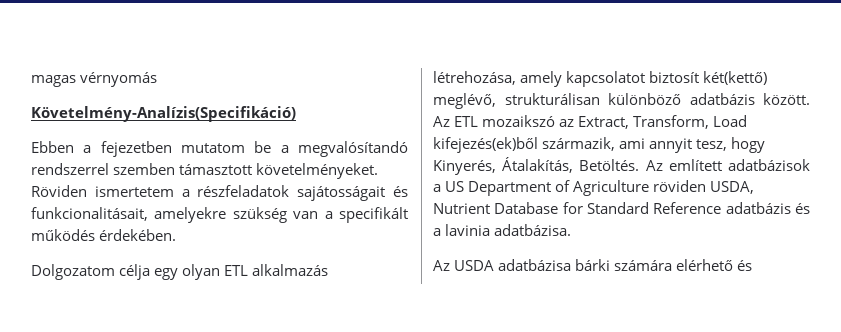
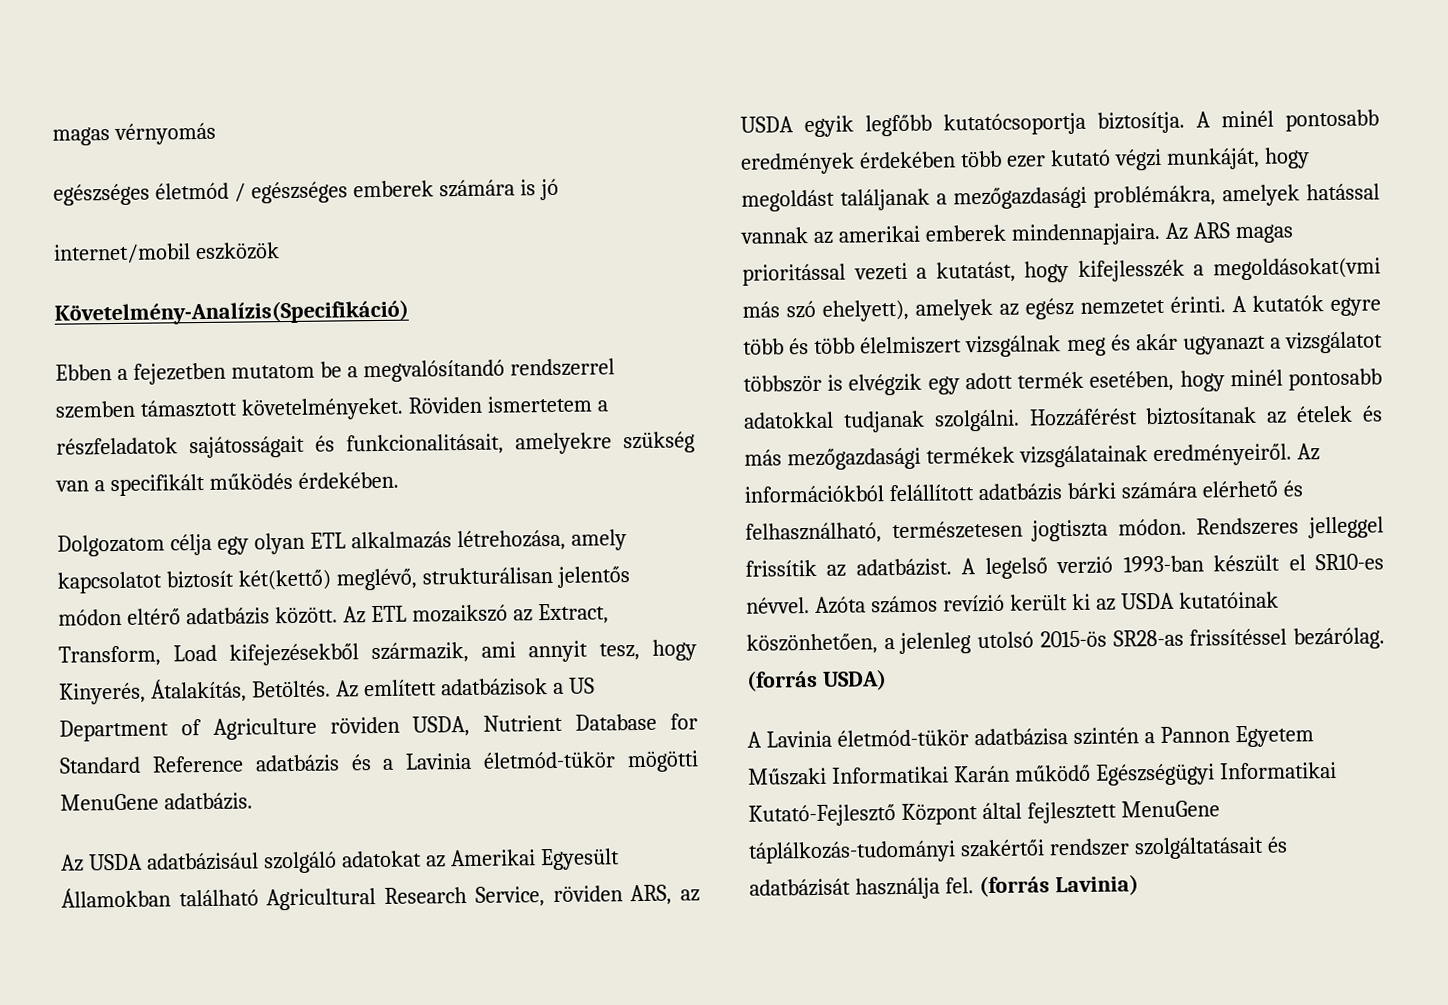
+ egészséges életmód / egészséges emberek számára is jó
+ internet/mobil eszközök
- Dolgozatom célja egy olyan ETL alkalmazás létrehozása, amely kapcsolatot biztosít két(kettő) meglévő, strukturálisan különböző adatbázis között.
+ Dolgozatom célja egy olyan ETL alkalmazás létrehozása, amely kapcsolatot biztosít két(kettő) meglévő, strukturálisan jelentős módon eltérő adatbázis között.
- Az ETL mozaikszó az Extract, Transform, Load kifejezés(ek)ből származik, ami annyit tesz, hogy Kinyerés, Átalakítás, Betöltés.
+ Az ETL mozaikszó az Extract, Transform, Load kifejezésekből származik, ami annyit tesz, hogy Kinyerés, Átalakítás, Betöltés.
- Az említett adatbázisok a US Department of Agriculture röviden USDA, Nutrient Database for Standard Reference adatbázis és a lavinia adatbázisa.
- Az USDA adatbázisa bárki számára elérhető és
+ Az említett adatbázisok a US Department of Agriculture röviden USDA, Nutrient Database for Standard Reference adatbázis és a Lavinia életmód-tükör mögötti MenuGene adatbázis.
+ Az USDA adatbázisául szolgáló adatokat az Amerikai Egyesült Államokban található Agricultural Research Service, röviden ARS, az USDA egyik legfőbb kutatócsoportja biztosítja. A minél pontosabb eredmények érdekében több ezer kutató végzi munkáját, hogy megoldást találjanak a mezőgazdasági problémákra, amelyek hatással vannak az amerikai emberek mindennapjaira. Az ARS magas prioritással vezeti a kutatást, hogy kifejlesszék a megoldásokat(vmi más szó ehelyett), amelyek az egész nemzetet érinti. A kutatók egyre több és több élelmiszert vizsgálnak meg és akár ugyanazt a vizsgálatot többször is elvégzik egy adott termék esetében, hogy minél pontosabb adatokkal tudjanak szolgálni. Hozzáférést biztosítanak az ételek és más mezőgazdasági termékek vizsgálatainak eredményeiről. Az információkból felállított adatbázis bárki számára elérhető és felhasználható, természetesen jogtiszta módon. Rendszeres jelleggel frissítik az adatbázist. A legelső verzió 1993-ban készült el SR10-es névvel. Azóta számos revízió került ki az USDA kutatóinak köszönhetően, a jelenleg utolsó 2015-ös SR28-as frissítéssel bezárólag. (forrás USDA)
+ A Lavinia életmód-tükör adatbázisa szintén a Pannon Egyetem Műszaki Informatikai Karán működő Egészségügyi Informatikai Kutató-Fejlesztő Központ által fejlesztett MenuGene táplálkozás-tudományi szakértői rendszer szolgáltatásait és adatbázisát használja fel. (forrás Lavinia)

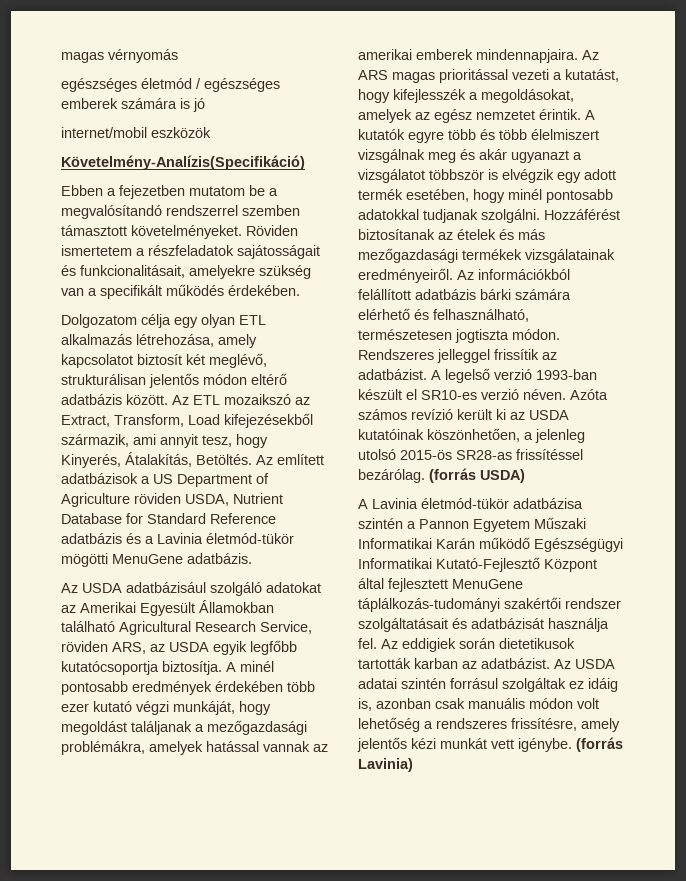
- Dolgozatom célja egy olyan ETL alkalmazás létrehozása, amely kapcsolatot biztosít két(kettő) meglévő, strukturálisan jelentős módon eltérő adatbázis között.
+ Dolgozatom célja egy olyan ETL alkalmazás létrehozása, amely kapcsolatot biztosít két meglévő, strukturálisan jelentős módon eltérő adatbázis között.
- Az ARS magas prioritással vezeti a kutatást, hogy kifejlesszék a megoldásokat(vmi más szó ehelyett), amelyek az egész nemzetet érinti.
+ Az ARS magas prioritással vezeti a kutatást, hogy kifejlesszék a megoldásokat, amelyek az egész nemzetet érintik.
- A legelső verzió 1993-ban készült el SR10-es névvel.
+ A legelső verzió 1993-ban készült el SR10-es verzió néven.
+ Az eddigiek során dietetikusok tartották karban az adatbázist. Az USDA adatai szintén forrásul szolgáltak ez idáig is, azonban csak manuális módon volt lehetőség a rendszeres frissítésre, amely jelentős kézi munkát vett igénybe.

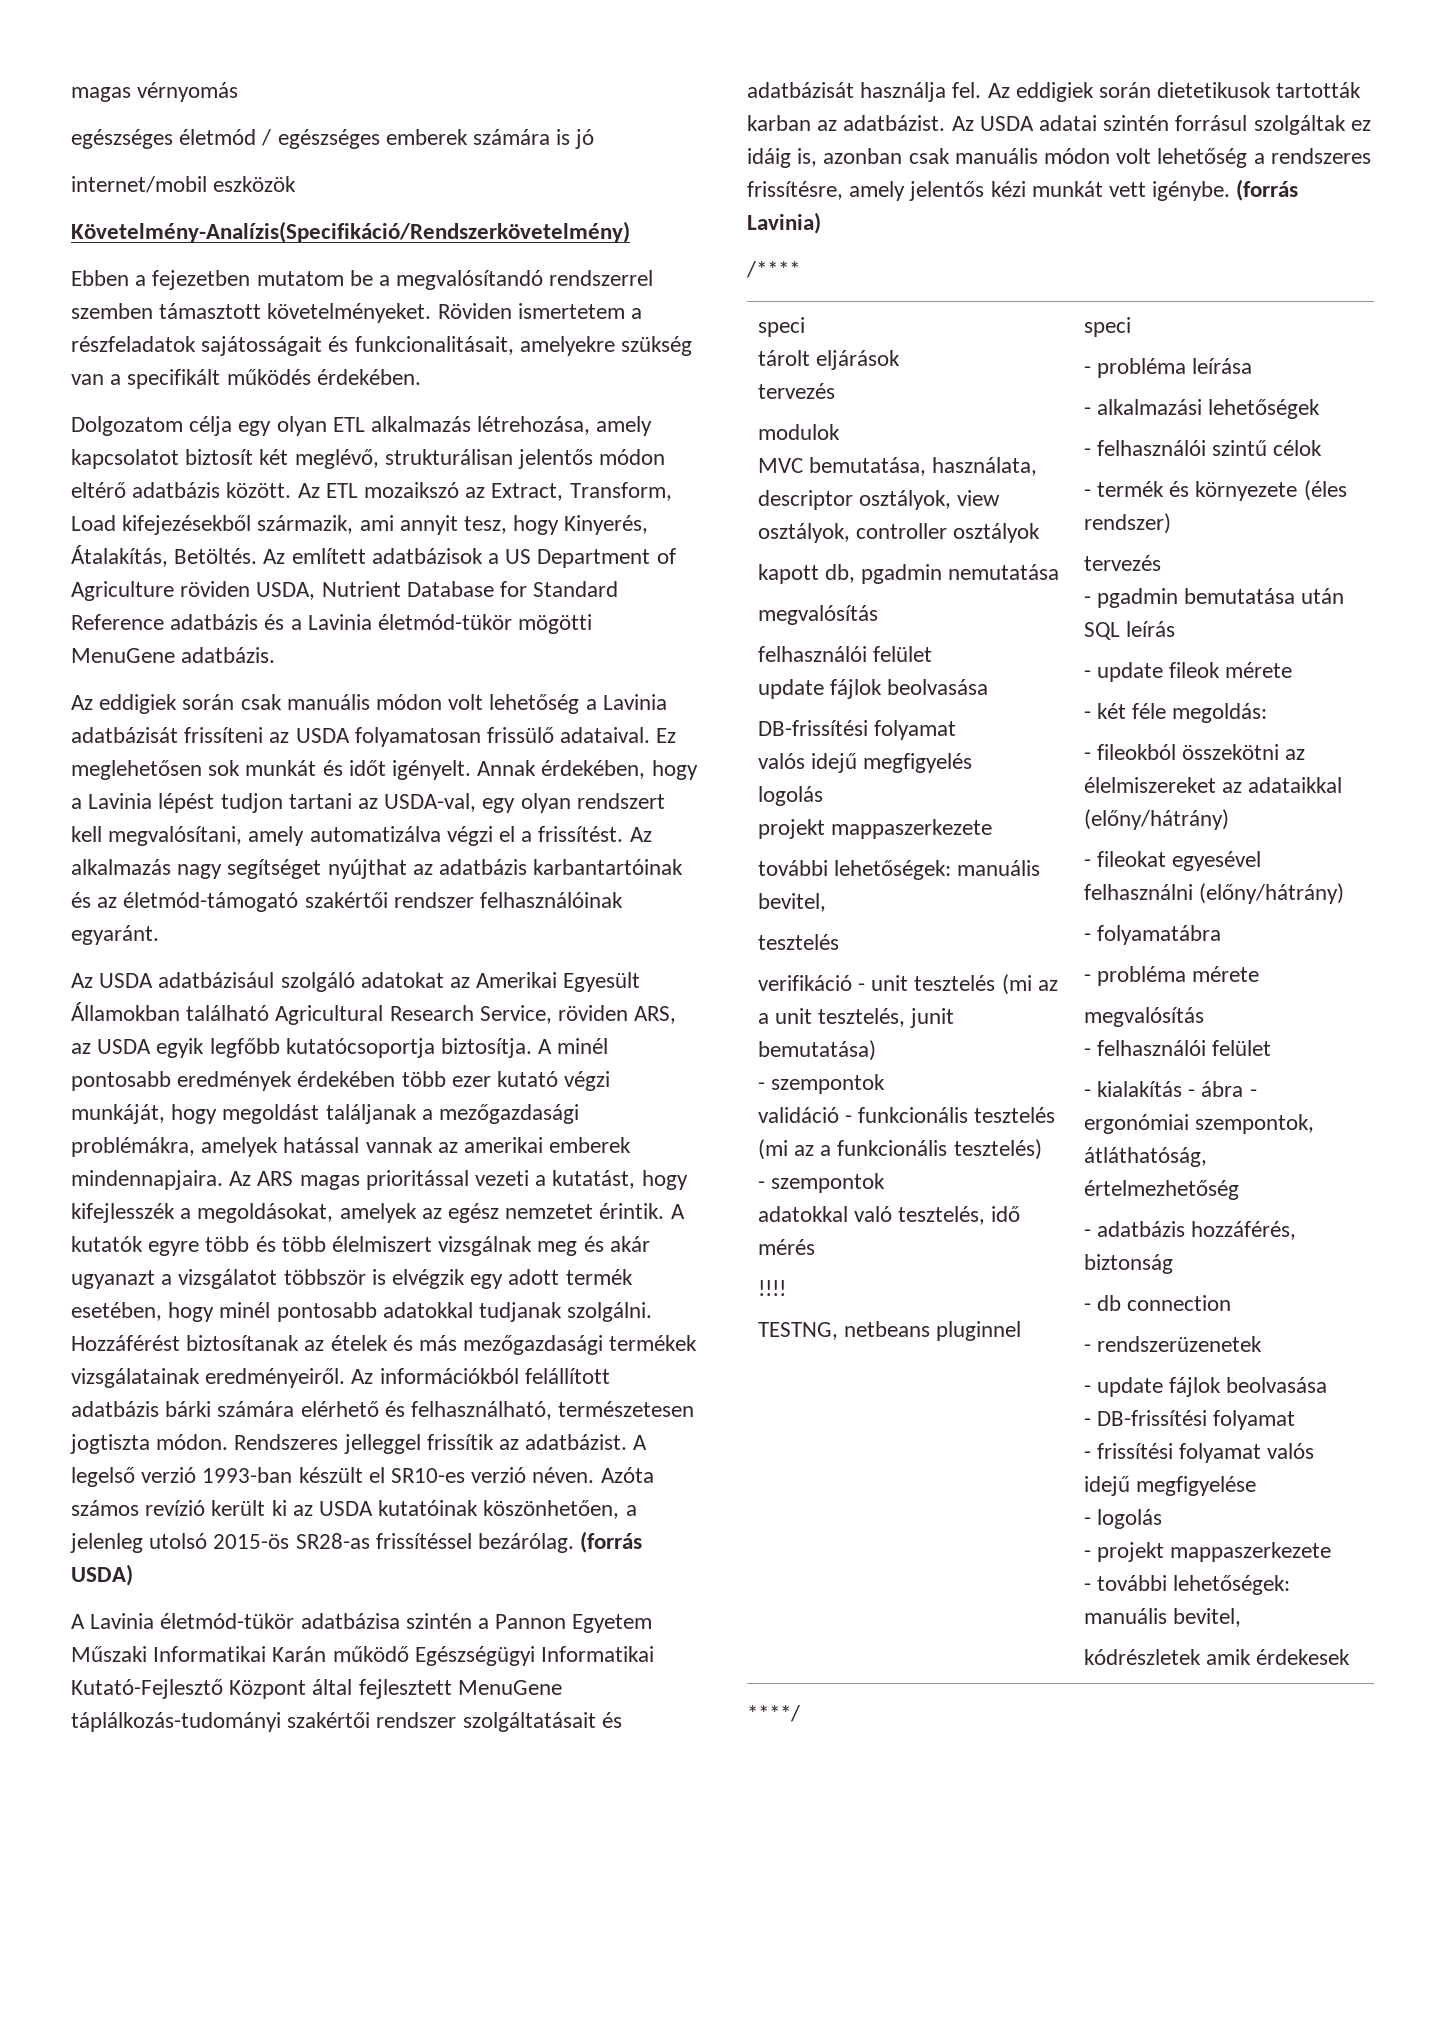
- Követelmény-Analízis(Specifikáció)
+ Követelmény-Analízis(Specifikáció/Rendszerkövetelmény)
+ Az eddigiek során csak manuális módon volt lehetőség a Lavinia adatbázisát frissíteni az USDA folyamatosan frissülő adataival. Ez meglehetősen sok munkát és időt igényelt. Annak érdekében, hogy a Lavinia lépést tudjon tartani az USDA-val, egy olyan rendszert kell megvalósítani, amely automatizálva végzi el a frissítést. Az alkalmazás nagy segítséget nyújthat az adatbázis karbantartóinak és az életmód-támogató szakértői rendszer felhasználóinak egyaránt.
+ /****
+ speci
+ tárolt eljárások
+ tervezés
+ modulok
+ MVC bemutatása, használata, descriptor osztályok, view osztályok, controller osztályok
+ kapott db, pgadmin nemutatása
+ megvalósítás
+ felhasználói felület
+ update fájlok beolvasása
+ DB-frissítési folyamat
+ valós idejű megfigyelés
+ logolás
+ projekt mappaszerkezete
+ további lehetőségek: manuális bevitel,
+ tesztelés
+ verifikáció - unit tesztelés (mi az a unit tesztelés, junit bemutatása)
+ - szempontok
+ validáció - funkcionális tesztelés (mi az a funkcionális tesztelés)
+ - szempontok
+ adatokkal való tesztelés, idő mérés
+ !!!!
+ TESTNG, netbeans pluginnel | speci
+ - probléma leírása
+ - alkalmazási lehetőségek
+ - felhasználói szintű célok
+ - termék és környezete (éles rendszer)
+ tervezés
+ - pgadmin bemutatása után SQL leírás
+ - update fileok mérete
+ - két féle megoldás:
+ - fileokból összekötni az élelmiszereket az adataikkal (előny/hátrány)
+ - fileokat egyesével felhasználni (előny/hátrány)
+ - folyamatábra
+ - probléma mérete
+ megvalósítás
+ - felhasználói felület
+ - kialakítás - ábra - ergonómiai szempontok, átláthatóság, értelmezhetőség
+ - adatbázis hozzáférés, biztonság
+ - db connection
+ - rendszerüzenetek
+ - update fájlok beolvasása
+ - DB-frissítési folyamat
+ - frissítési folyamat valós idejű megfigyelése
+ - logolás
+ - projekt mappaszerkezete
+ - további lehetőségek: manuális bevitel,
+ kódrészletek amik érdekesek
+ ****/

